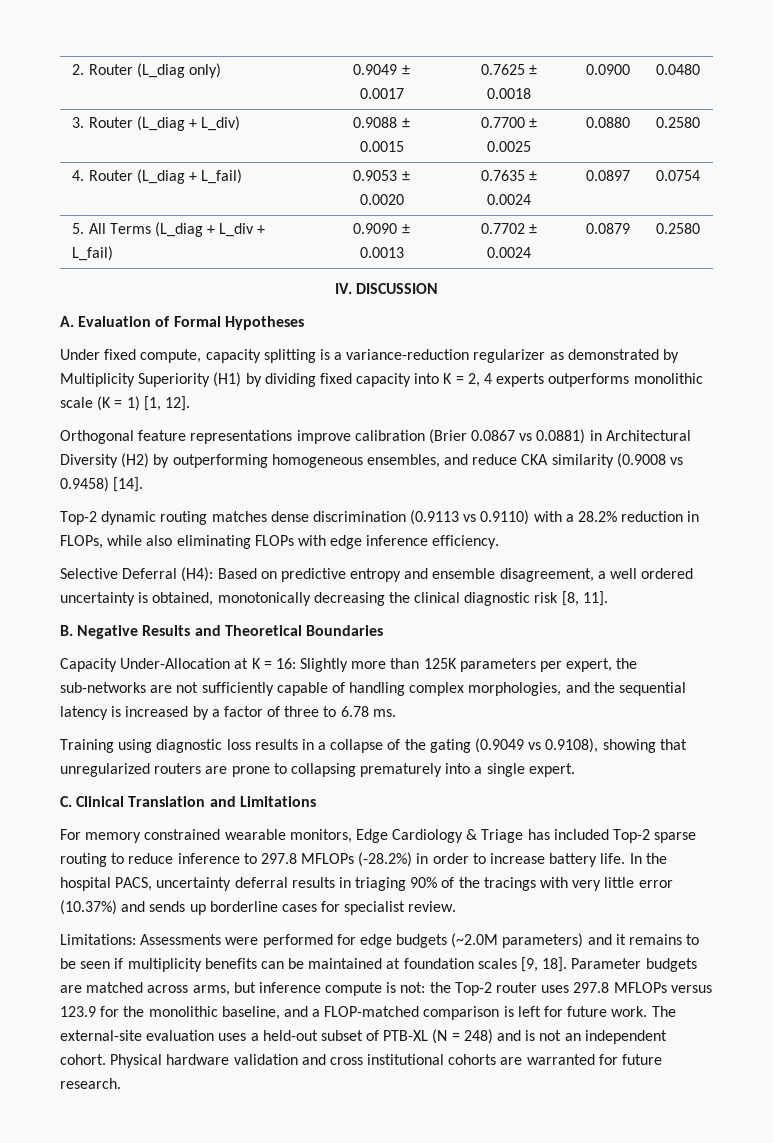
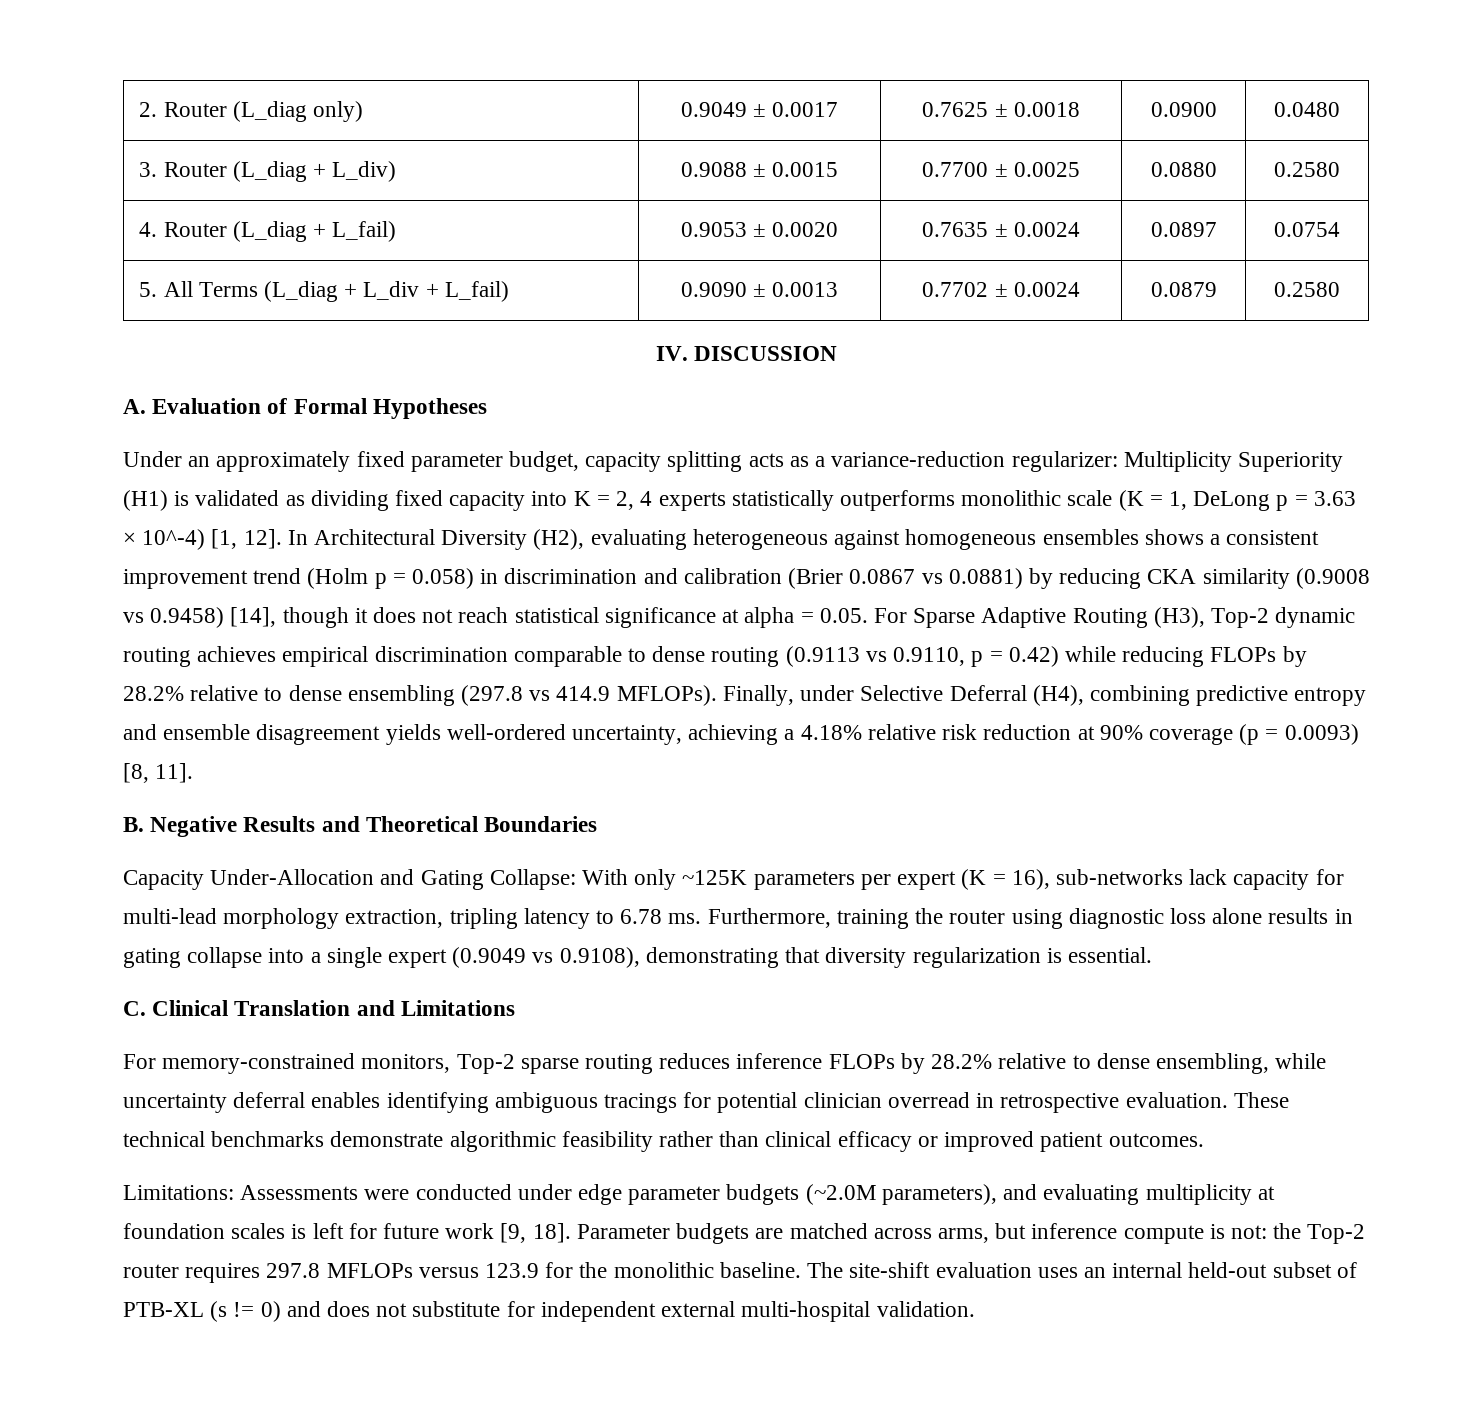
- Under fixed compute, capacity splitting is a variance-reduction regularizer as demonstrated by Multiplicity Superiority (H1) by dividing fixed capacity into K = 2, 4 experts outperforms monolithic scale (K = 1) [1, 12].
- Orthogonal feature representations improve calibration (Brier 0.0867 vs 0.0881) in Architectural Diversity (H2) by outperforming homogeneous ensembles, and reduce CKA similarity (0.9008 vs 0.9458) [14].
- Top-2 dynamic routing matches dense discrimination (0.9113 vs 0.9110) with a 28.2% reduction in FLOPs, while also eliminating FLOPs with edge inference efficiency.
- Selective Deferral (H4): Based on predictive entropy and ensemble disagreement, a well ordered uncertainty is obtained, monotonically decreasing the clinical diagnostic risk [8, 11].
+ Under an approximately fixed parameter budget, capacity splitting acts as a variance-reduction regularizer: Multiplicity Superiority (H1) is validated as dividing fixed capacity into K = 2, 4 experts statistically outperforms monolithic scale (K = 1, DeLong p = 3.63 × 10^-4) [1, 12]. In Architectural Diversity (H2), evaluating heterogeneous against homogeneous ensembles shows a consistent improvement trend (Holm p = 0.058) in discrimination and calibration (Brier 0.0867 vs 0.0881) by reducing CKA similarity (0.9008 vs 0.9458) [14], though it does not reach statistical significance at alpha = 0.05. For Sparse Adaptive Routing (H3), Top-2 dynamic routing achieves empirical discrimination comparable to dense routing (0.9113 vs 0.9110, p = 0.42) while reducing FLOPs by 28.2% relative to dense ensembling (297.8 vs 414.9 MFLOPs). Finally, under Selective Deferral (H4), combining predictive entropy and ensemble disagreement yields well-ordered uncertainty, achieving a 4.18% relative risk reduction at 90% coverage (p = 0.0093) [8, 11].
- Capacity Under-Allocation at K = 16: Slightly more than 125K parameters per expert, the sub-networks are not sufficiently capable of handling complex morphologies, and the sequential latency is increased by a factor of three to 6.78 ms.
- Training using diagnostic loss results in a collapse of the gating (0.9049 vs 0.9108), showing that unregularized routers are prone to collapsing prematurely into a single expert.
+ Capacity Under-Allocation and Gating Collapse: With only ~125K parameters per expert (K = 16), sub-networks lack capacity for multi-lead morphology extraction, tripling latency to 6.78 ms. Furthermore, training the router using diagnostic loss alone results in gating collapse into a single expert (0.9049 vs 0.9108), demonstrating that diversity regularization is essential.
- For memory constrained wearable monitors, Edge Cardiology & Triage has included Top-2 sparse routing to reduce inference to 297.8 MFLOPs (-28.2%) in order to increase battery life. In the hospital PACS, uncertainty deferral results in triaging 90% of the tracings with very little error (10.37%) and sends up borderline cases for specialist review.
- Limitations: Assessments were performed for edge budgets (~2.0M parameters) and it remains to be seen if multiplicity benefits can be maintained at foundation scales [9, 18].
+ For memory-constrained monitors, Top-2 sparse routing reduces inference FLOPs by 28.2% relative to dense ensembling, while uncertainty deferral enables identifying ambiguous tracings for potential clinician overread in retrospective evaluation. These technical benchmarks demonstrate algorithmic feasibility rather than clinical efficacy or improved patient outcomes.
+ Limitations: Assessments were conducted under edge parameter budgets (~2.0M parameters), and evaluating multiplicity at foundation scales is left for future work [9, 18].
- Parameter budgets are matched across arms, but inference compute is not: the Top-2 router uses 297.8 MFLOPs versus 123.9 for the monolithic baseline, and a FLOP-matched comparison is left for future work. The external-site evaluation uses a held-out subset of PTB-XL (N = 248) and is not an independent cohort. Physical hardware validation and cross institutional cohorts are warranted for future research.
+ Parameter budgets are matched across arms, but inference compute is not: the Top-2 router requires 297.8 MFLOPs versus 123.9 for the monolithic baseline. The site-shift evaluation uses an internal held-out subset of PTB-XL (s != 0) and does not substitute for independent external multi-hospital validation.

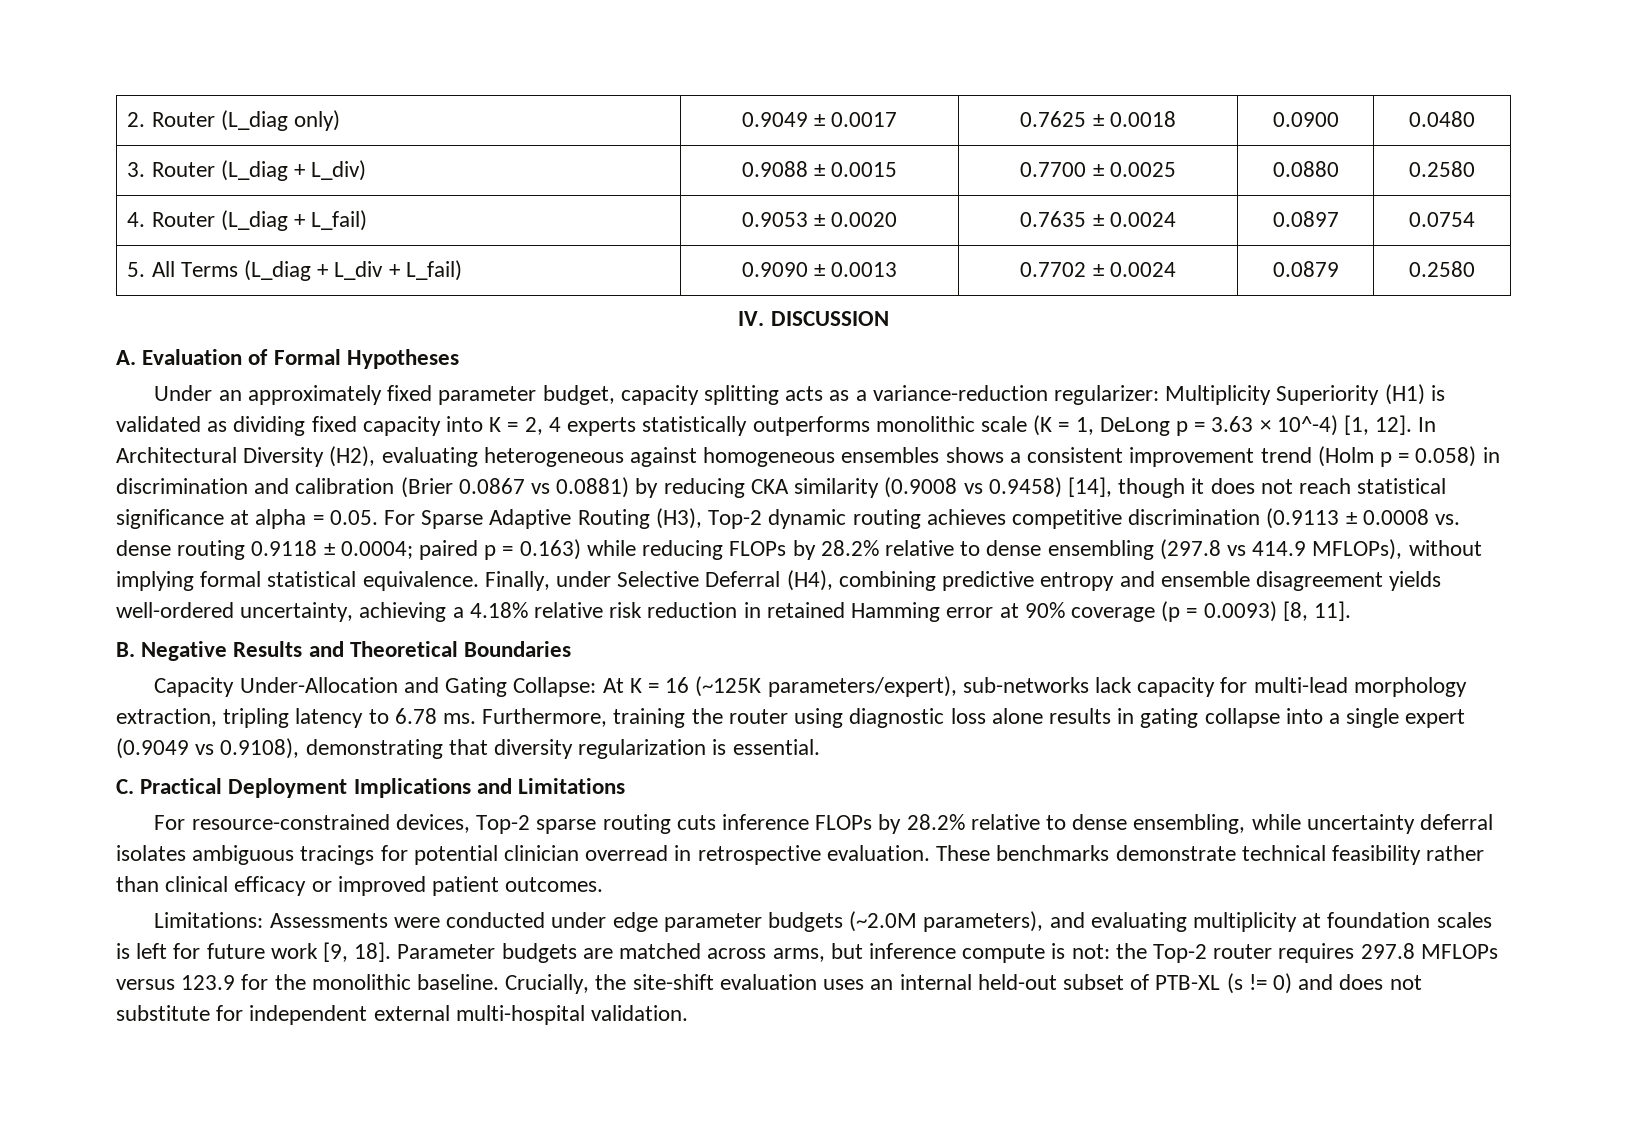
- In Architectural Diversity (H2), evaluating heterogeneous against homogeneous ensembles shows a consistent improvement trend (Holm p = 0.058) in discrimination and calibration (Brier 0.0867 vs 0.0881) by reducing CKA similarity (0.9008 vs 0.9458) [14], though it does not reach statistical significance at alpha = 0.05. For Sparse Adaptive Routing (H3), Top-2 dynamic routing achieves empirical discrimination comparable to dense routing (0.9113 vs 0.9110, p = 0.42) while reducing FLOPs by 28.2% relative to dense ensembling (297.8 vs 414.9 MFLOPs).
+ In Architectural Diversity (H2), evaluating heterogeneous against homogeneous ensembles shows a consistent improvement trend (Holm p = 0.058) in discrimination and calibration (Brier 0.0867 vs 0.0881) by reducing CKA similarity (0.9008 vs 0.9458) [14], though it does not reach statistical significance at alpha = 0.05. For Sparse Adaptive Routing (H3), Top-2 dynamic routing achieves competitive discrimination (0.9113 ± 0.0008 vs. dense routing 0.9118 ± 0.0004; paired p = 0.163) while reducing FLOPs by 28.2% relative to dense ensembling (297.8 vs 414.9 MFLOPs), without implying formal statistical equivalence.
- Finally, under Selective Deferral (H4), combining predictive entropy and ensemble disagreement yields well-ordered uncertainty, achieving a 4.18% relative risk reduction at 90% coverage (p = 0.0093) [8, 11].
+ Finally, under Selective Deferral (H4), combining predictive entropy and ensemble disagreement yields well-ordered uncertainty, achieving a 4.18% relative risk reduction in retained Hamming error at 90% coverage (p = 0.0093) [8, 11].
- Capacity Under-Allocation and Gating Collapse: With only ~125K parameters per expert (K = 16), sub-networks lack capacity for multi-lead morphology extraction, tripling latency to 6.78 ms.
+ Capacity Under-Allocation and Gating Collapse: At K = 16 (~125K parameters/expert), sub-networks lack capacity for multi-lead morphology extraction, tripling latency to 6.78 ms.
- C. Clinical Translation and Limitations
+ C. Practical Deployment Implications and Limitations
- For memory-constrained monitors, Top-2 sparse routing reduces inference FLOPs by 28.2% relative to dense ensembling, while uncertainty deferral enables identifying ambiguous tracings for potential clinician overread in retrospective evaluation.
+ For resource-constrained devices, Top-2 sparse routing cuts inference FLOPs by 28.2% relative to dense ensembling, while uncertainty deferral isolates ambiguous tracings for potential clinician overread in retrospective evaluation.
- These technical benchmarks demonstrate algorithmic feasibility rather than clinical efficacy or improved patient outcomes.
+ These benchmarks demonstrate technical feasibility rather than clinical efficacy or improved patient outcomes.
- The site-shift evaluation uses an internal held-out subset of PTB-XL (s != 0) and does not substitute for independent external multi-hospital validation.
+ Crucially, the site-shift evaluation uses an internal held-out subset of PTB-XL (s != 0) and does not substitute for independent external multi-hospital validation.

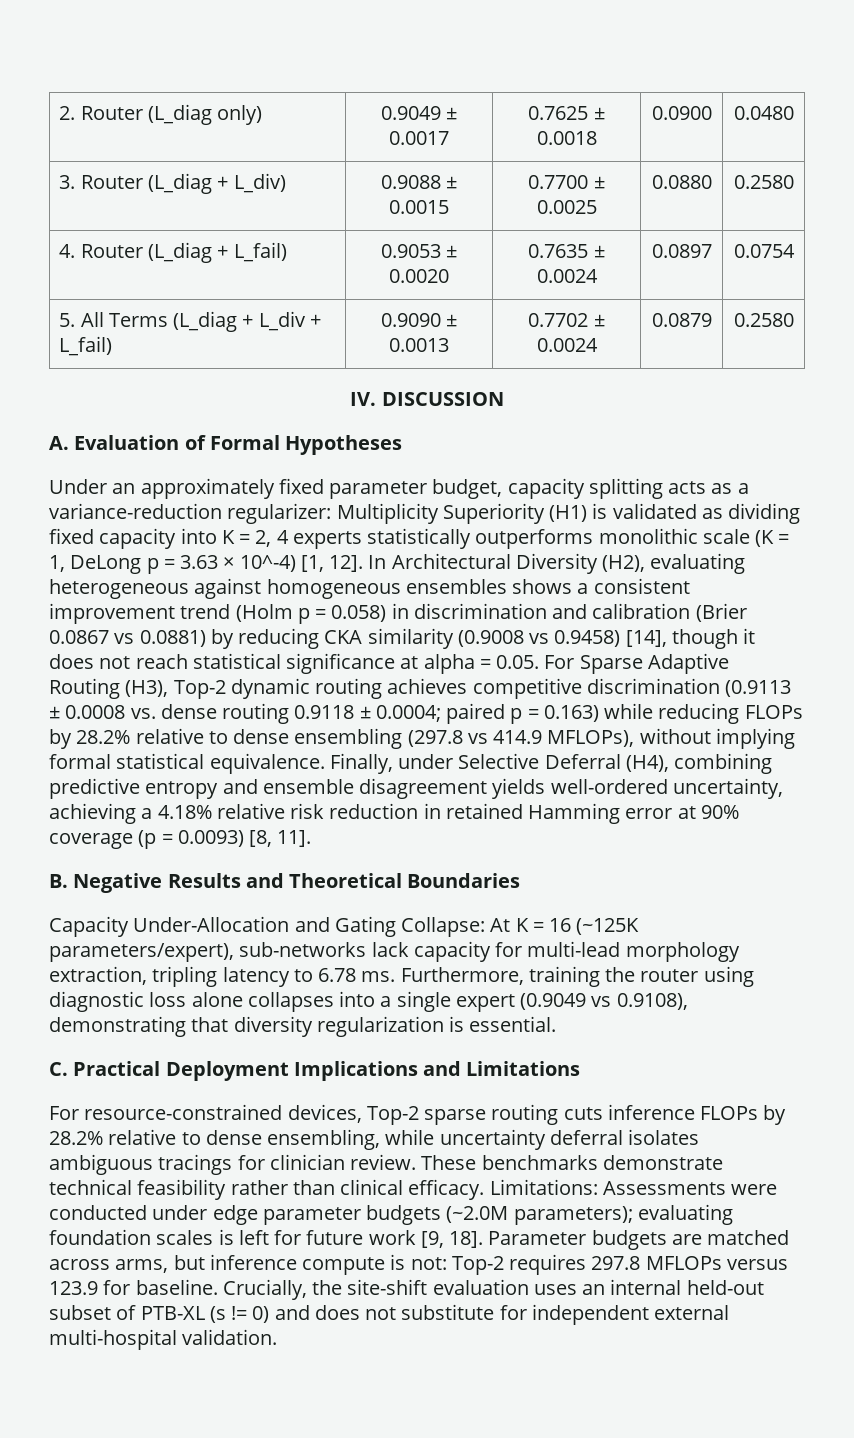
- Furthermore, training the router using diagnostic loss alone results in gating collapse into a single expert (0.9049 vs 0.9108), demonstrating that diversity regularization is essential.
+ Furthermore, training the router using diagnostic loss alone collapses into a single expert (0.9049 vs 0.9108), demonstrating that diversity regularization is essential.
- For resource-constrained devices, Top-2 sparse routing cuts inference FLOPs by 28.2% relative to dense ensembling, while uncertainty deferral isolates ambiguous tracings for potential clinician overread in retrospective evaluation.
+ For resource-constrained devices, Top-2 sparse routing cuts inference FLOPs by 28.2% relative to dense ensembling, while uncertainty deferral isolates ambiguous tracings for clinician review.
- These benchmarks demonstrate technical feasibility rather than clinical efficacy or improved patient outcomes.
- Limitations: Assessments were conducted under edge parameter budgets (~2.0M parameters), and evaluating multiplicity at foundation scales is left for future work [9, 18].
+ These benchmarks demonstrate technical feasibility rather than clinical efficacy. Limitations: Assessments were conducted under edge parameter budgets (~2.0M parameters); evaluating foundation scales is left for future work [9, 18].
- Parameter budgets are matched across arms, but inference compute is not: the Top-2 router requires 297.8 MFLOPs versus 123.9 for the monolithic baseline.
+ Parameter budgets are matched across arms, but inference compute is not: Top-2 requires 297.8 MFLOPs versus 123.9 for baseline.

